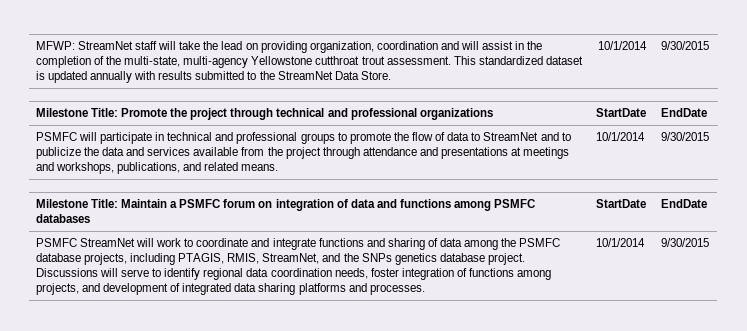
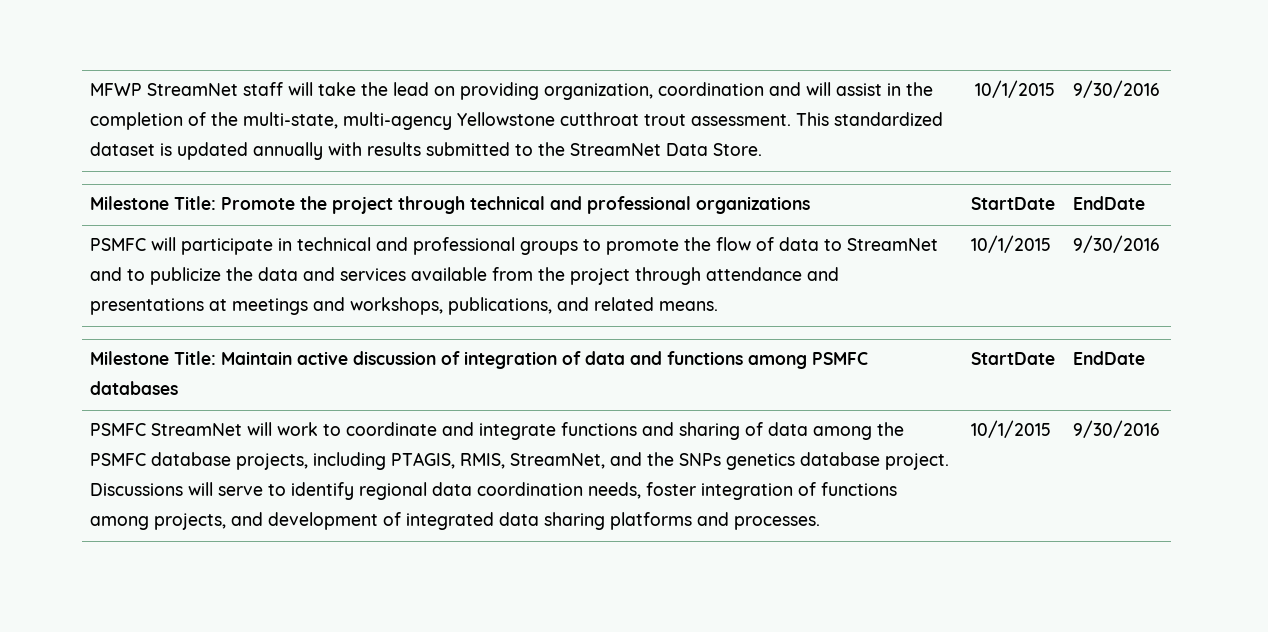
- MFWP: StreamNet staff will take the lead on providing organization, coordination and will assist in the completion of the multi-state, multi-agency Yellowstone cutthroat trout assessment.
+ MFWP StreamNet staff will take the lead on providing organization, coordination and will assist in the completion of the multi-state, multi-agency Yellowstone cutthroat trout assessment.
- This standardized dataset is updated annually with results submitted to the StreamNet Data Store. | 10/1/2014 | 9/30/2015
+ This standardized dataset is updated annually with results submitted to the StreamNet Data Store. | 10/1/2015 | 9/30/2016
- PSMFC will participate in technical and professional groups to promote the flow of data to StreamNet and to publicize the data and services available from the project through attendance and presentations at meetings and workshops, publications, and related means. | 10/1/2014 | 9/30/2015
+ PSMFC will participate in technical and professional groups to promote the flow of data to StreamNet and to publicize the data and services available from the project through attendance and presentations at meetings and workshops, publications, and related means. | 10/1/2015 | 9/30/2016
- Milestone Title: Maintain a PSMFC forum on integration of data and functions among PSMFC databases | StartDate | EndDate
+ Milestone Title: Maintain active discussion of integration of data and functions among PSMFC databases | StartDate | EndDate
- Discussions will serve to identify regional data coordination needs, foster integration of functions among projects, and development of integrated data sharing platforms and processes. | 10/1/2014 | 9/30/2015
+ Discussions will serve to identify regional data coordination needs, foster integration of functions among projects, and development of integrated data sharing platforms and processes. | 10/1/2015 | 9/30/2016

